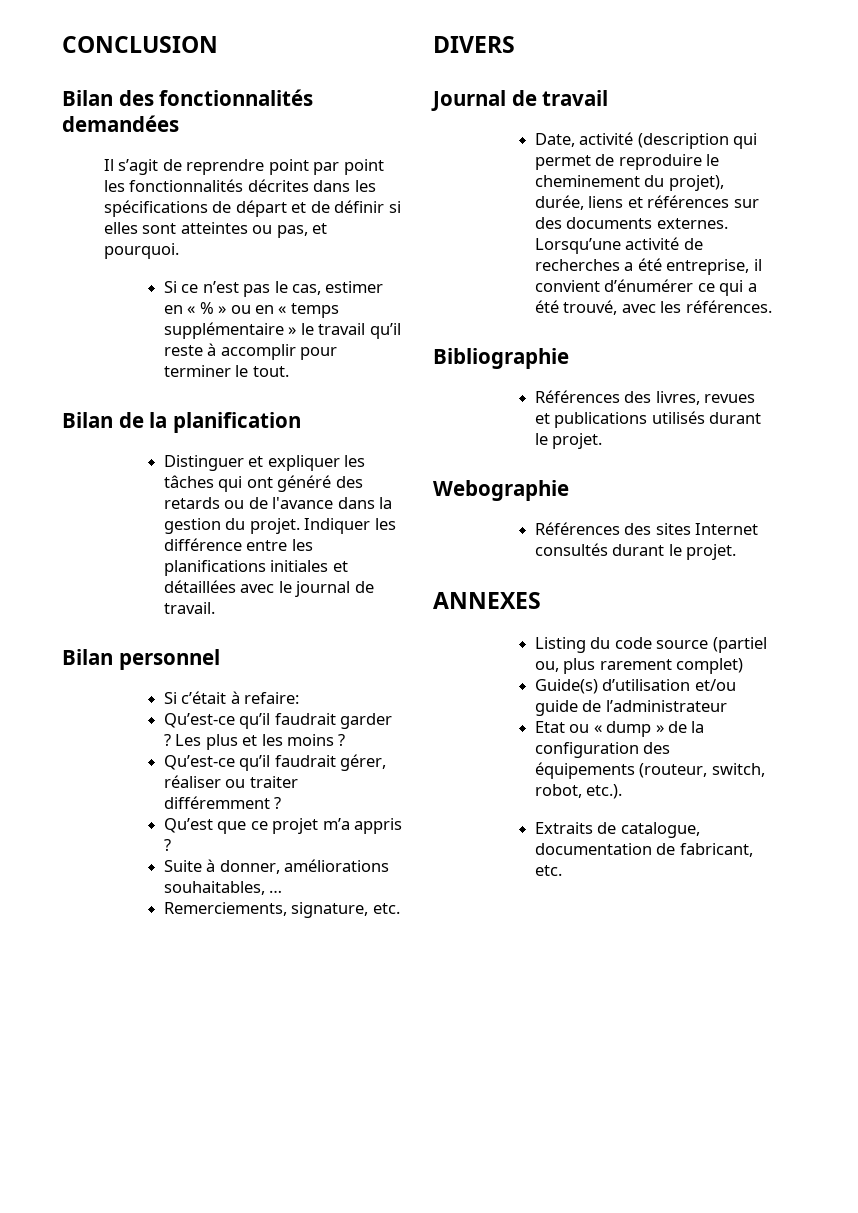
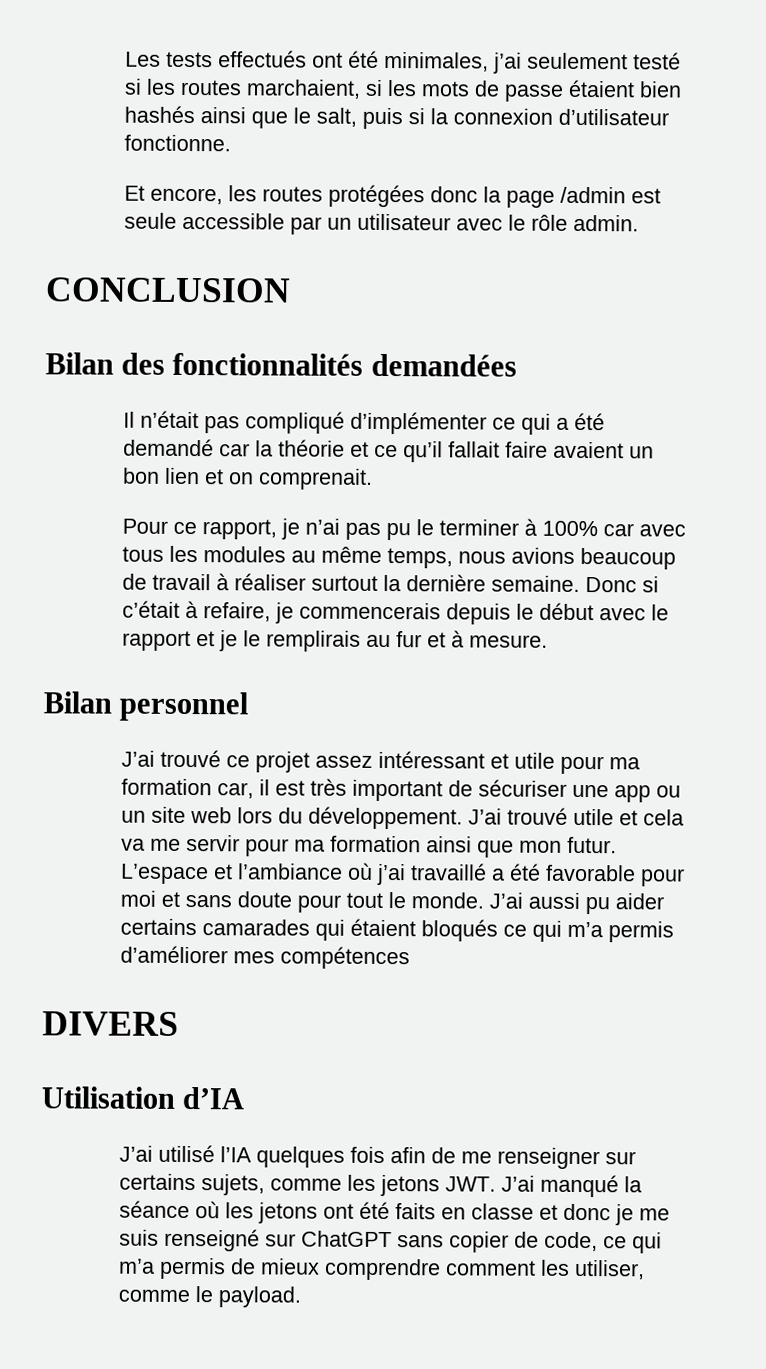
+ Les tests effectués ont été minimales, j’ai seulement testé si les routes marchaient, si les mots de passe étaient bien hashés ainsi que le salt, puis si la connexion d’utilisateur fonctionne.
+ Et encore, les routes protégées donc la page /admin est seule accessible par un utilisateur avec le rôle admin.
- Il s’agit de reprendre point par point les fonctionnalités décrites dans les spécifications de départ et de définir si elles sont atteintes ou pas, et pourquoi.
- Si ce n’est pas le cas, estimer en « % » ou en « temps supplémentaire » le travail qu’il reste à accomplir pour terminer le tout.
- Bilan de la planification
- Distinguer et expliquer les tâches qui ont généré des retards ou de l'avance dans la gestion du projet. Indiquer les différence entre les planifications initiales et détaillées avec le journal de travail.
+ Il n’était pas compliqué d’implémenter ce qui a été demandé car la théorie et ce qu’il fallait faire avaient un bon lien et on comprenait.
+ Pour ce rapport, je n’ai pas pu le terminer à 100% car avec tous les modules au même temps, nous avions beaucoup de travail à réaliser surtout la dernière semaine. Donc si c’était à refaire, je commencerais depuis le début avec le rapport et je le remplirais au fur et à mesure.
  Bilan personnel
- Si c’était à refaire:
- Qu’est-ce qu’il faudrait garder ? Les plus et les moins ?
- Qu’est-ce qu’il faudrait gérer, réaliser ou traiter différemment ?
- Qu’est que ce projet m’a appris ?
- Suite à donner, améliorations souhaitables, …
- Remerciements, signature, etc.
+ J’ai trouvé ce projet assez intéressant et utile pour ma formation car, il est très important de sécuriser une app ou un site web lors du développement. J’ai trouvé utile et cela va me servir pour ma formation ainsi que mon futur. L’espace et l’ambiance où j’ai travaillé a été favorable pour moi et sans doute pour tout le monde. J’ai aussi pu aider certains camarades qui étaient bloqués ce qui m’a permis d’améliorer mes compétences
  DIVERS
- Journal de travail
- Date, activité (description qui permet de reproduire le cheminement du projet), durée, liens et références sur des documents externes. Lorsqu’une activité de recherches a été entreprise, il convient d’énumérer ce qui a été trouvé, avec les références.
- Bibliographie
- Références des livres, revues et publications utilisés durant le projet.
- Webographie
- Références des sites Internet consultés durant le projet.
- ANNEXES
- Listing du code source (partiel ou, plus rarement complet)
- Guide(s) d’utilisation et/ou guide de l’administrateur
- Etat ou « dump » de la configuration des équipements (routeur, switch, robot, etc.).
- Extraits de catalogue, documentation de fabricant, etc.
+ Utilisation d’IA
+ J’ai utilisé l’IA quelques fois afin de me renseigner sur certains sujets, comme les jetons JWT. J’ai manqué la séance où les jetons ont été faits en classe et donc je me suis renseigné sur ChatGPT sans copier de code, ce qui m’a permis de mieux comprendre comment les utiliser, comme le payload.

